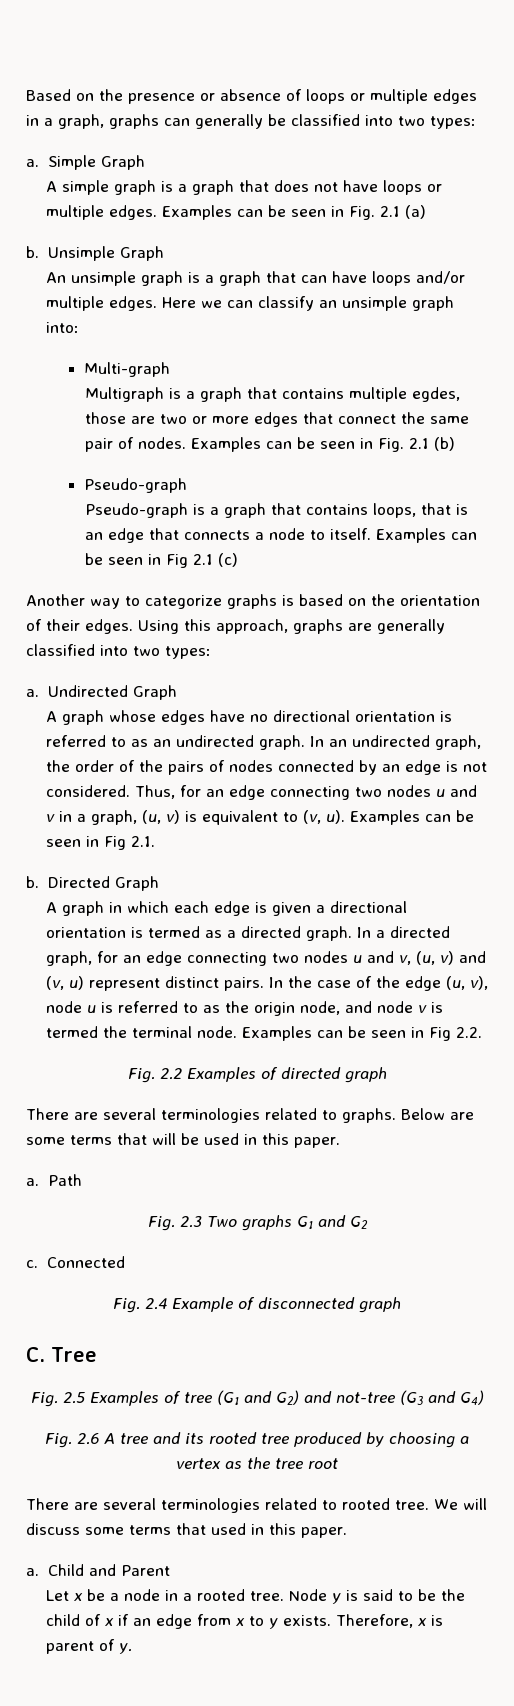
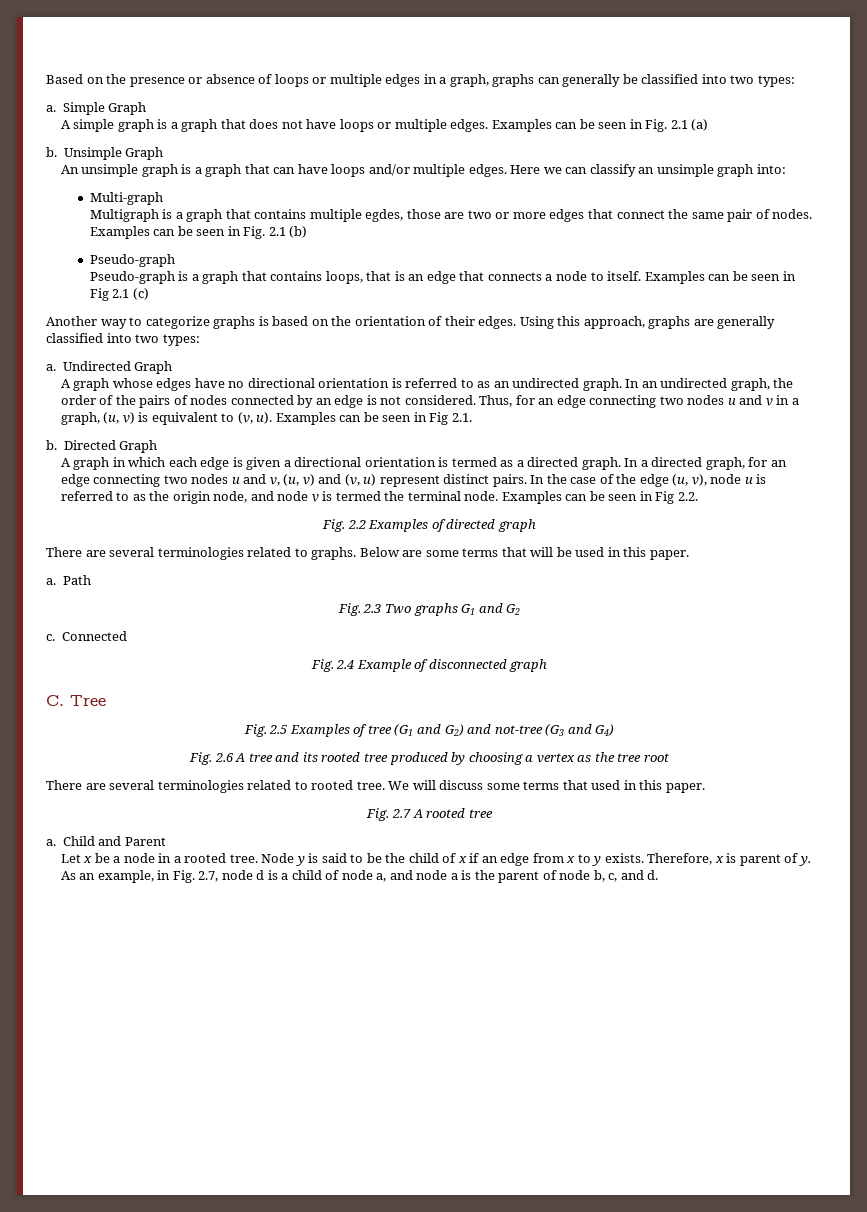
+ Fig. 2.7 A rooted tree
+ As an example, in Fig. 2.7, node d is a child of node a, and node a is the parent of node b, c, and d.

